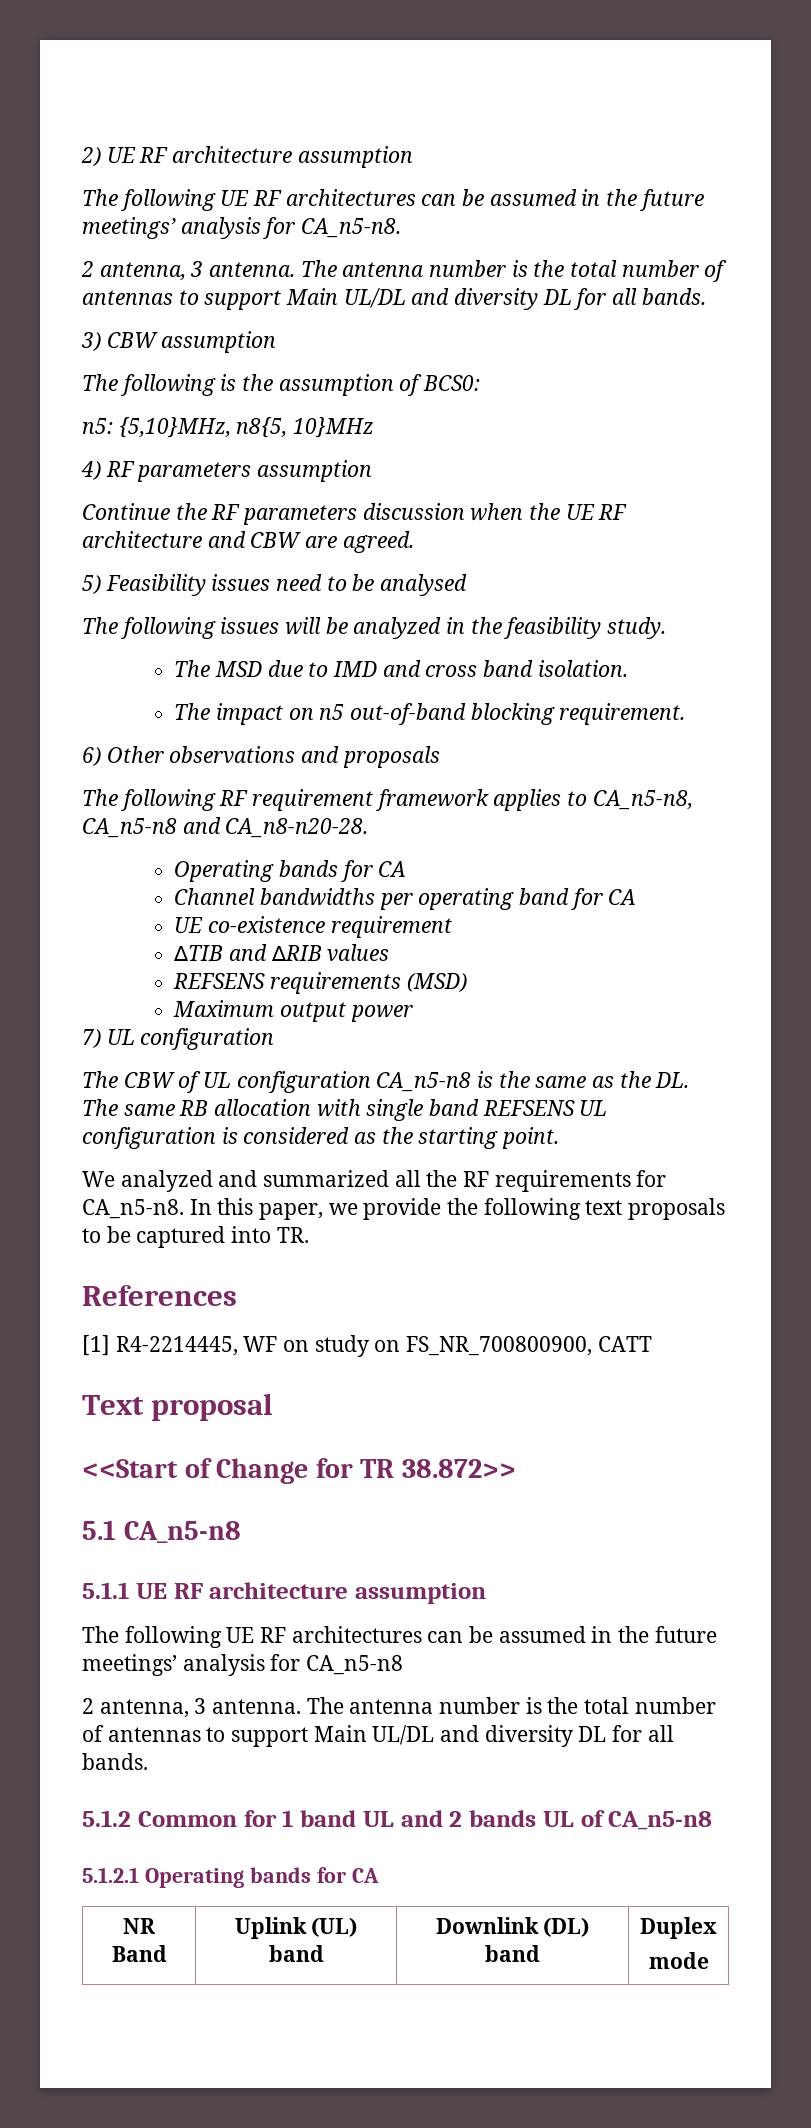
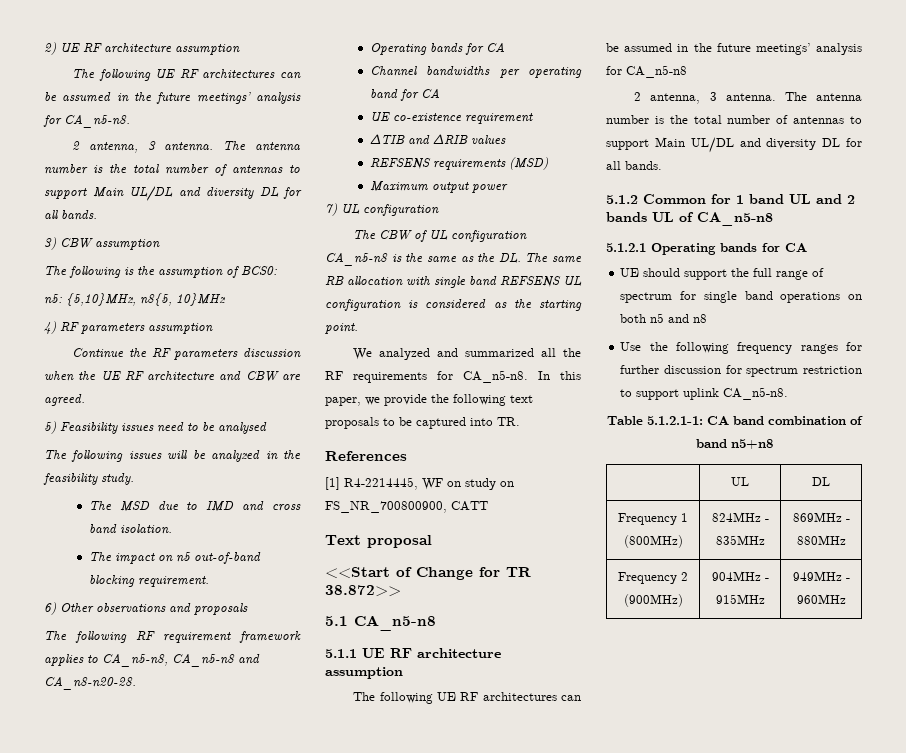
- NR Band | Uplink (UL) band | Downlink (DL) band | Duplex
- mode
+ UE should support the full range of spectrum for single band operations on both n5 and n8
+ Use the following frequency ranges for further discussion for spectrum restriction to support uplink CA_n5-n8.
+ Table 5.1.2.1-1: CA band combination of band n5+n8
+ | UL | DL
+ Frequency 1 (800MHz) | 824MHz - 835MHz | 869MHz - 880MHz
+ Frequency 2 (900MHz) | 904MHz - 915MHz | 949MHz - 960MHz

